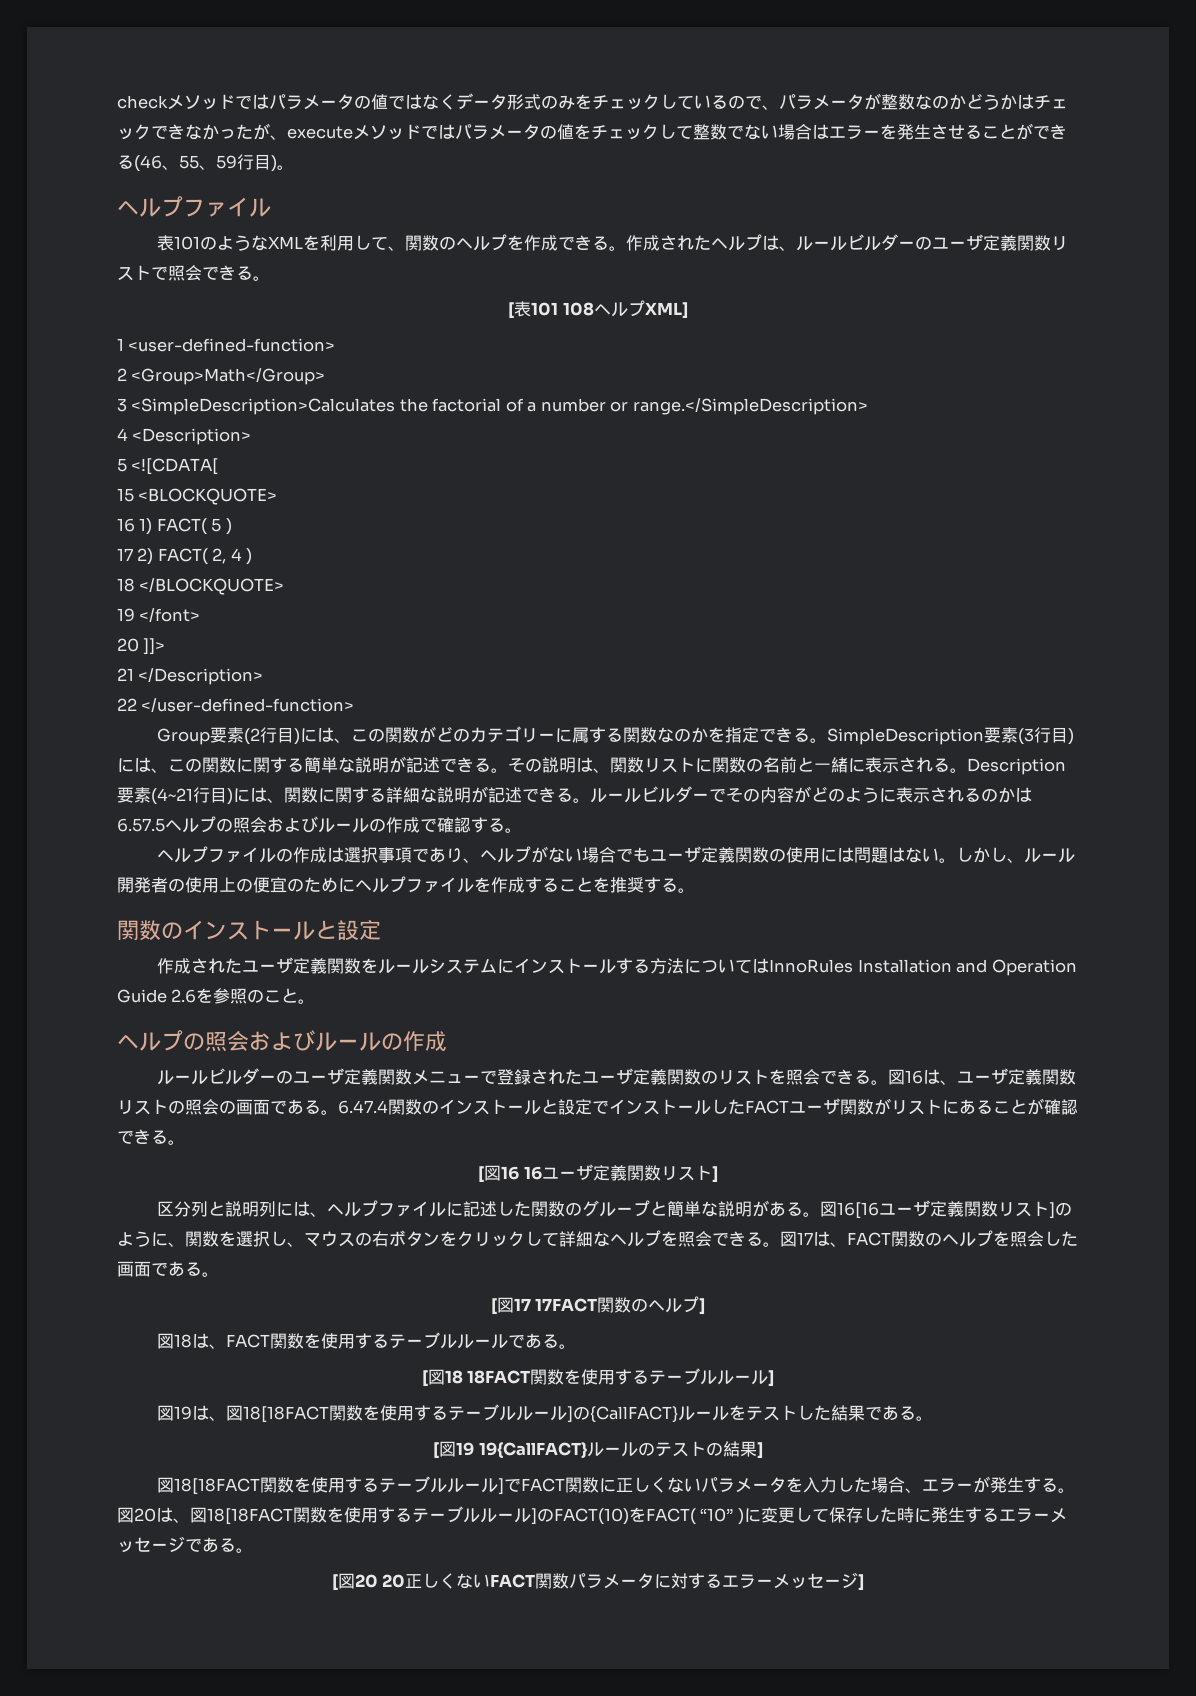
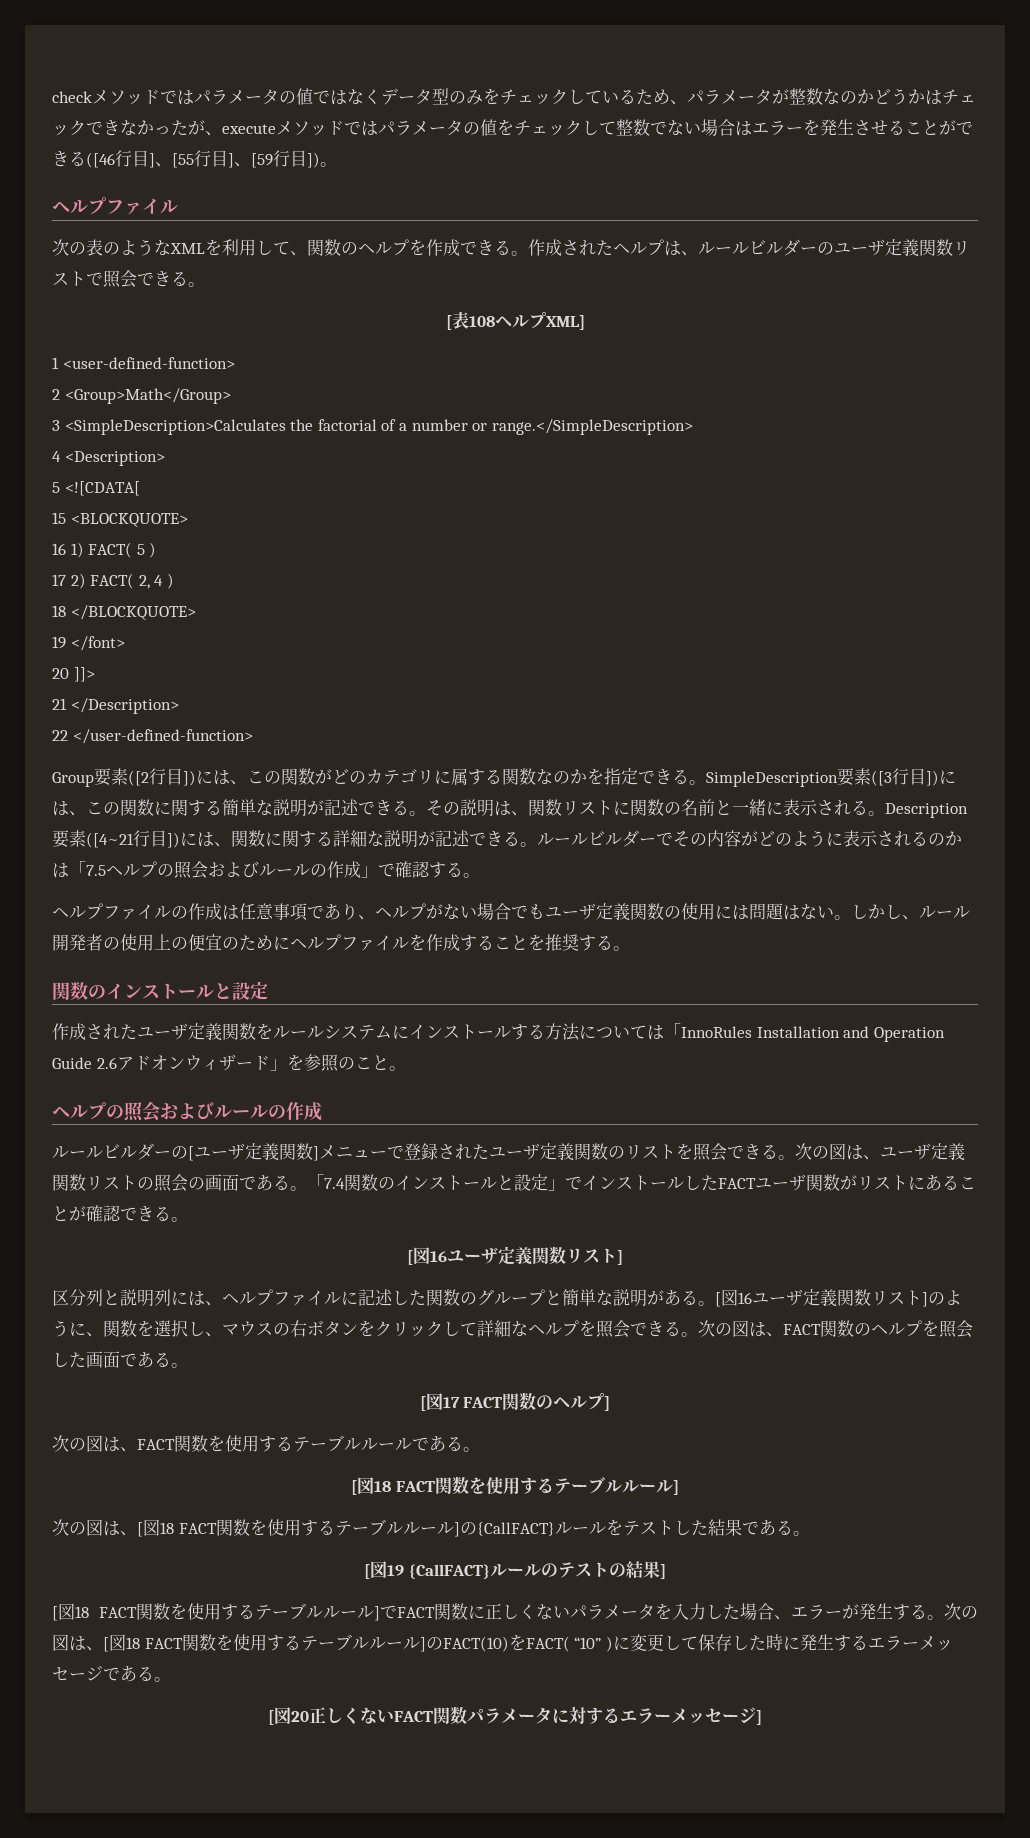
- checkメソッドではパラメータの値ではなくデータ形式のみをチェックしているので、パラメータが整数なのかどうかはチェックできなかったが、executeメソッドではパラメータの値をチェックして整数でない場合はエラーを発生させることができる(46、55、59行目)。
+ checkメソッドではパラメータの値ではなくデータ型のみをチェックしているため、パラメータが整数なのかどうかはチェックできなかったが、executeメソッドではパラメータの値をチェックして整数でない場合はエラーを発生させることができる([46行目]、[55行目]、[59行目])。
- 表101のようなXMLを利用して、関数のヘルプを作成できる。
+ 次の表のようなXMLを利用して、関数のヘルプを作成できる。
- [表101 108ヘルプXML]
+ [表108ヘルプXML]
- Group要素(2行目)には、この関数がどのカテゴリーに属する関数なのかを指定できる。
+ Group要素([2行目])には、この関数がどのカテゴリに属する関数なのかを指定できる。
- SimpleDescription要素(3行目)には、この関数に関する簡単な説明が記述できる。
+ SimpleDescription要素([3行目])には、この関数に関する簡単な説明が記述できる。
- Description要素(4~21行目)には、関数に関する詳細な説明が記述できる。
+ Description要素([4~21行目])には、関数に関する詳細な説明が記述できる。
- ルールビルダーでその内容がどのように表示されるのかは6.57.5ヘルプの照会およびルールの作成で確認する。
+ ルールビルダーでその内容がどのように表示されるのかは「7.5ヘルプの照会およびルールの作成」で確認する。
- ヘルプファイルの作成は選択事項であり、ヘルプがない場合でもユーザ定義関数の使用には問題はない。
+ ヘルプファイルの作成は任意事項であり、ヘルプがない場合でもユーザ定義関数の使用には問題はない。
- 作成されたユーザ定義関数をルールシステムにインストールする方法についてはInnoRules Installation and Operation Guide 2.6を参照のこと。
+ 作成されたユーザ定義関数をルールシステムにインストールする方法については「InnoRules Installation and Operation Guide 2.6アドオンウィザード」を参照のこと。
- ルールビルダーのユーザ定義関数メニューで登録されたユーザ定義関数のリストを照会できる。
+ ルールビルダーの[ユーザ定義関数]メニューで登録されたユーザ定義関数のリストを照会できる。
- 図16は、ユーザ定義関数リストの照会の画面である。
+ 次の図は、ユーザ定義関数リストの照会の画面である。
- 6.47.4関数のインストールと設定でインストールしたFACTユーザ関数がリストにあることが確認できる。
- [図16 16ユーザ定義関数リスト]
+ 「7.4関数のインストールと設定」でインストールしたFACTユーザ関数がリストにあることが確認できる。
+ [図16ユーザ定義関数リスト]
- 図16[16ユーザ定義関数リスト]のように、関数を選択し、マウスの右ボタンをクリックして詳細なヘルプを照会できる。
+ [図16ユーザ定義関数リスト]のように、関数を選択し、マウスの右ボタンをクリックして詳細なヘルプを照会できる。
- 図17は、FACT関数のヘルプを照会した画面である。
+ 次の図は、FACT関数のヘルプを照会した画面である。
- [図17 17FACT関数のヘルプ]
+ [図17 FACT関数のヘルプ]
- 図18は、FACT関数を使用するテーブルルールである。
- [図18 18FACT関数を使用するテーブルルール]
+ 次の図は、FACT関数を使用するテーブルルールである。
+ [図18 FACT関数を使用するテーブルルール]
- 図19は、図18[18FACT関数を使用するテーブルルール]の{CallFACT}ルールをテストした結果である。
+ 次の図は、[図18 FACT関数を使用するテーブルルール]の{CallFACT}ルールをテストした結果である。
- [図19 19{CallFACT}ルールのテストの結果]
+ [図19 {CallFACT}ルールのテストの結果]
- 図18[18FACT関数を使用するテーブルルール]でFACT関数に正しくないパラメータを入力した場合、エラーが発生する。
+ [図18 FACT関数を使用するテーブルルール]でFACT関数に正しくないパラメータを入力した場合、エラーが発生する。
- 図20は、図18[18FACT関数を使用するテーブルルール]のFACT(10)をFACT( “10” )に変更して保存した時に発生するエラーメッセージである。
+ 次の図は、[図18 FACT関数を使用するテーブルルール]のFACT(10)をFACT( “10” )に変更して保存した時に発生するエラーメッセージである。
- [図20 20正しくないFACT関数パラメータに対するエラーメッセージ]
+ [図20正しくないFACT関数パラメータに対するエラーメッセージ]

